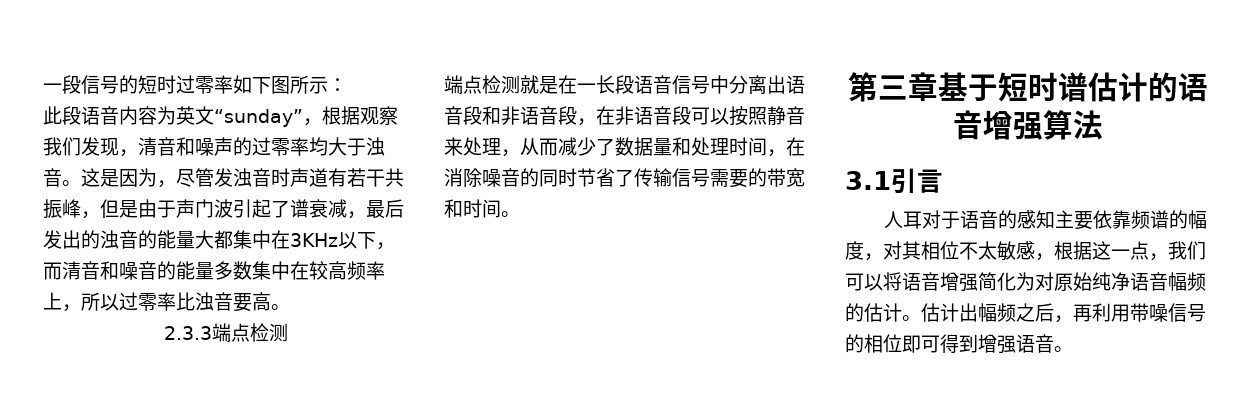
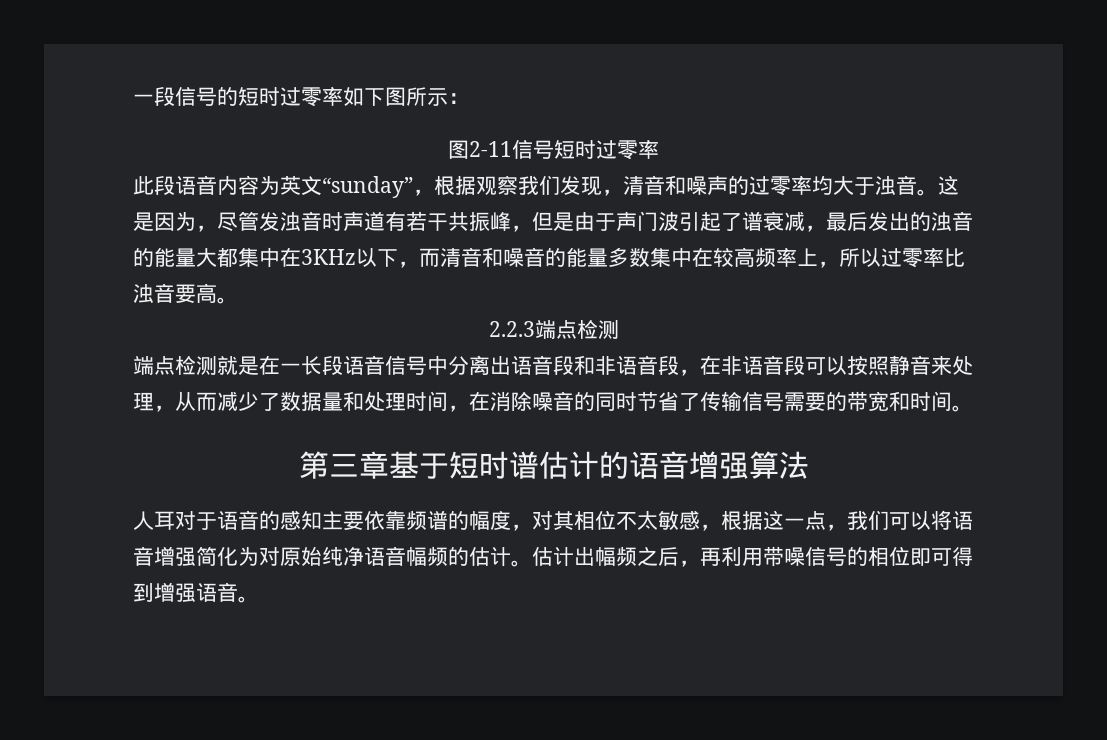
+ 图2-11信号短时过零率
- 2.3.3端点检测
+ 2.2.3端点检测
- 3.1引言

